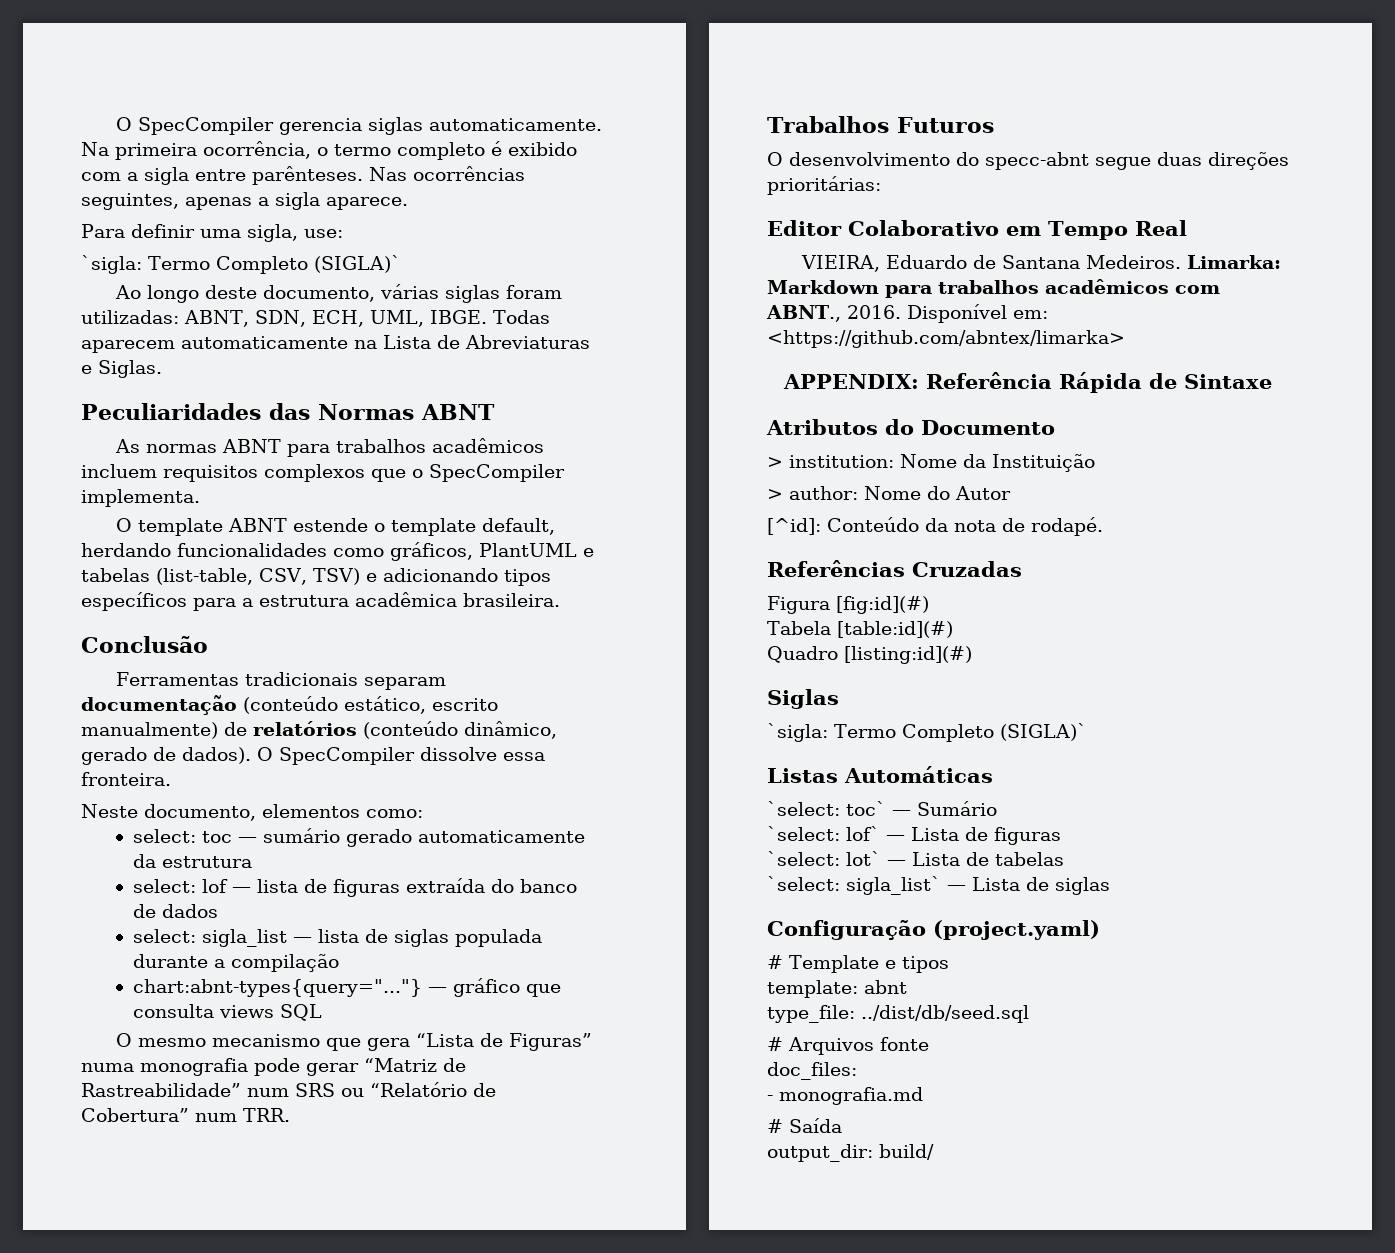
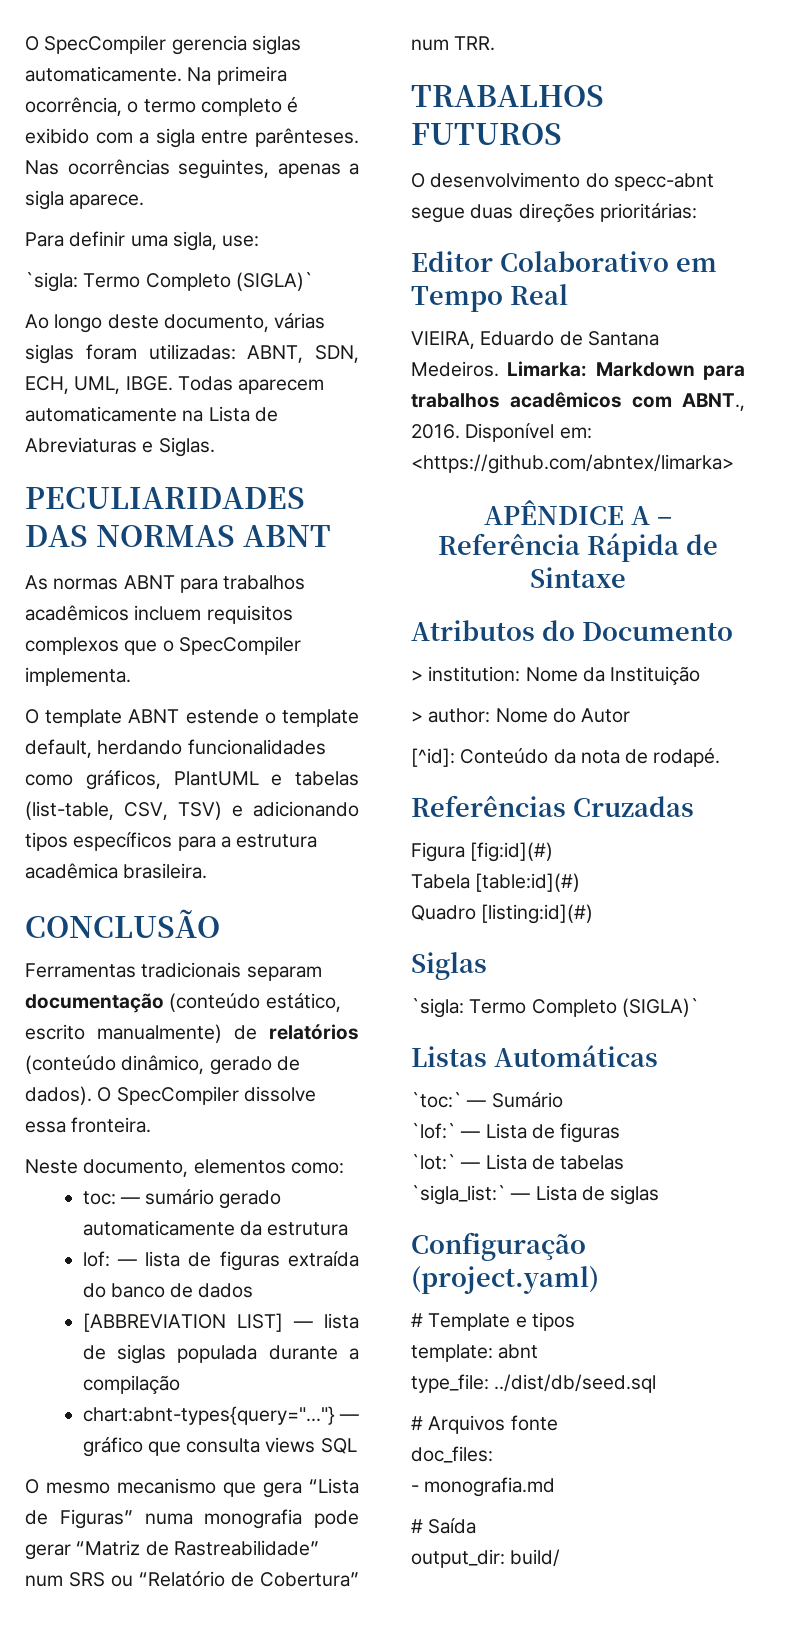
- Peculiaridades das Normas ABNT
+ PECULIARIDADES DAS NORMAS ABNT
- Conclusão
+ CONCLUSÃO
- select: toc — sumário gerado automaticamente da estrutura
+ toc: — sumário gerado automaticamente da estrutura
- select: lof — lista de figuras extraída do banco de dados
+ lof: — lista de figuras extraída do banco de dados
- select: sigla_list — lista de siglas populada durante a compilação
+ [ABBREVIATION LIST] — lista de siglas populada durante a compilação
- Trabalhos Futuros
+ TRABALHOS FUTUROS
- APPENDIX: Referência Rápida de Sintaxe
+ APÊNDICE A – Referência Rápida de Sintaxe
- `select: toc` — Sumário
+ `toc:` — Sumário
- `select: lof` — Lista de figuras
+ `lof:` — Lista de figuras
- `select: lot` — Lista de tabelas
+ `lot:` — Lista de tabelas
- `select: sigla_list` — Lista de siglas
+ `sigla_list:` — Lista de siglas

